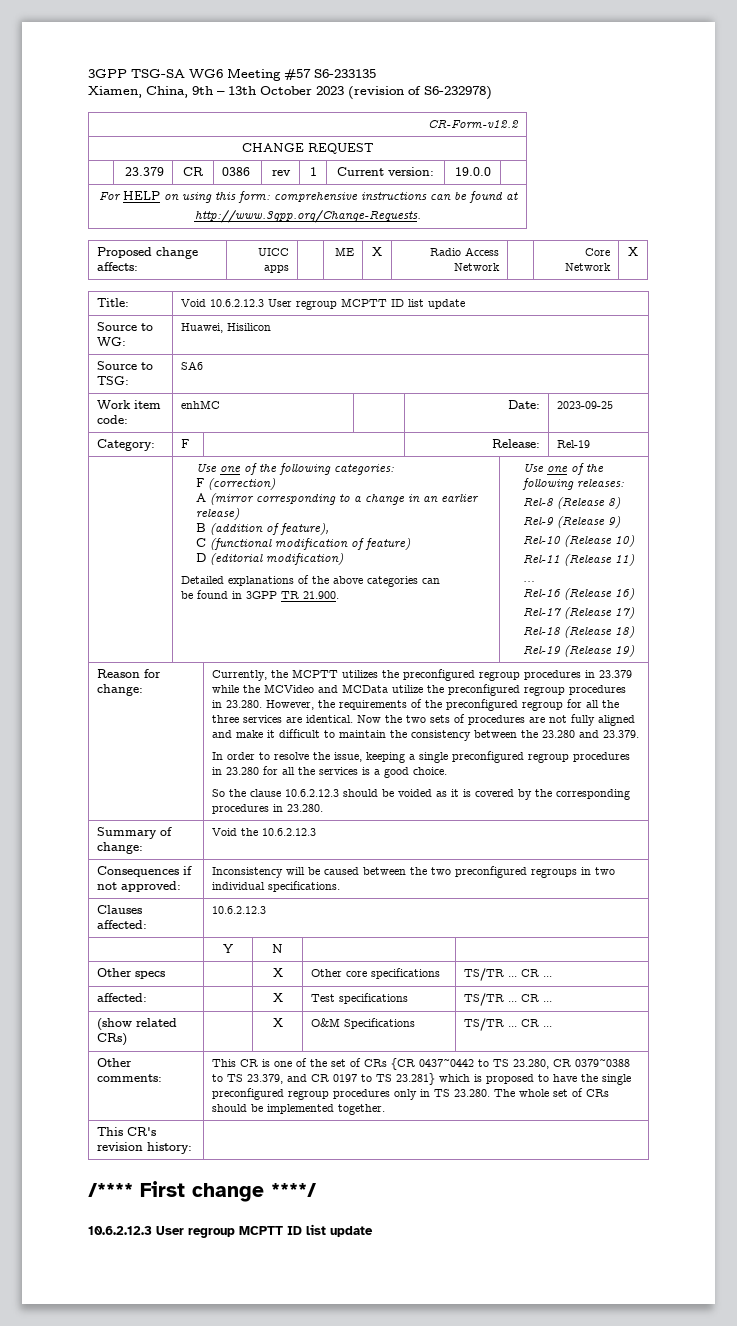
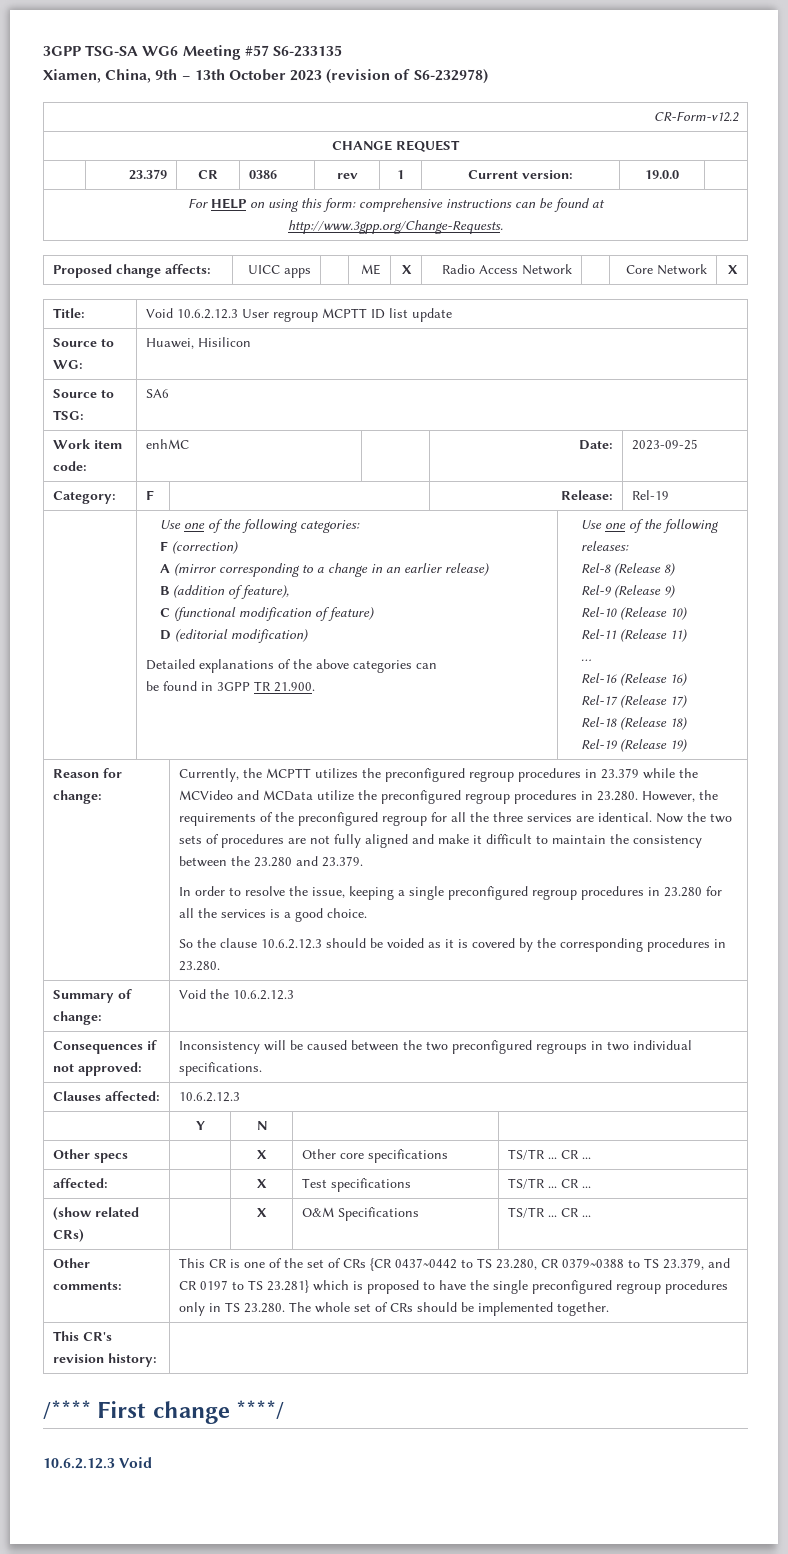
  /**** First change ****/
- 10.6.2.12.3 User regroup MCPTT ID list update
+ 10.6.2.12.3 Void

